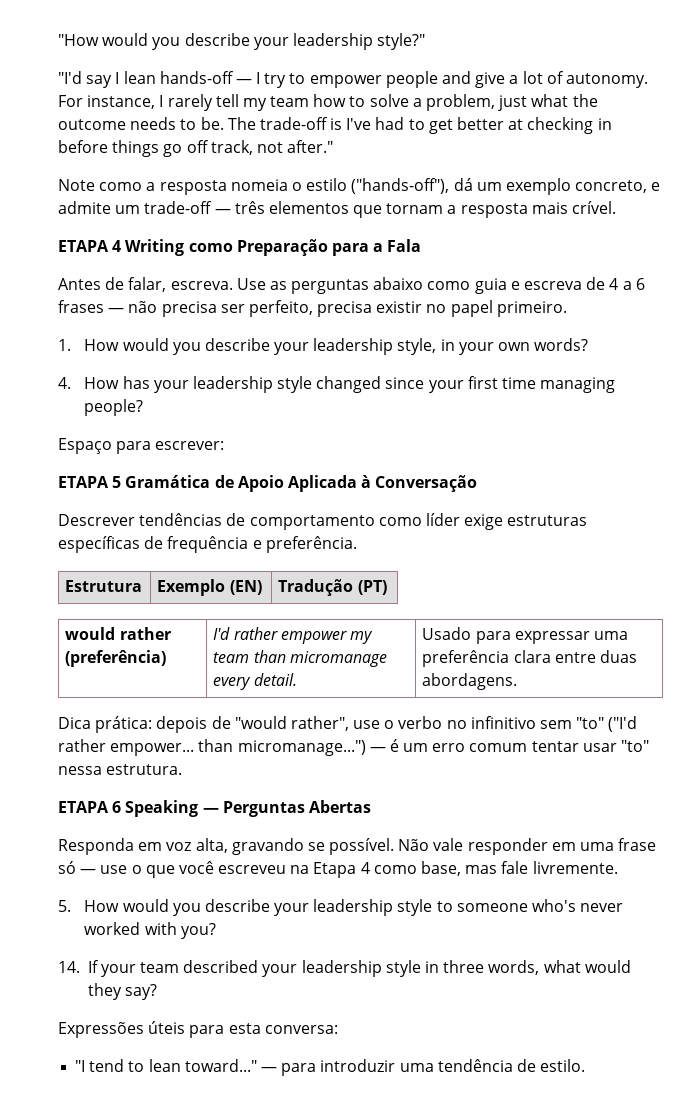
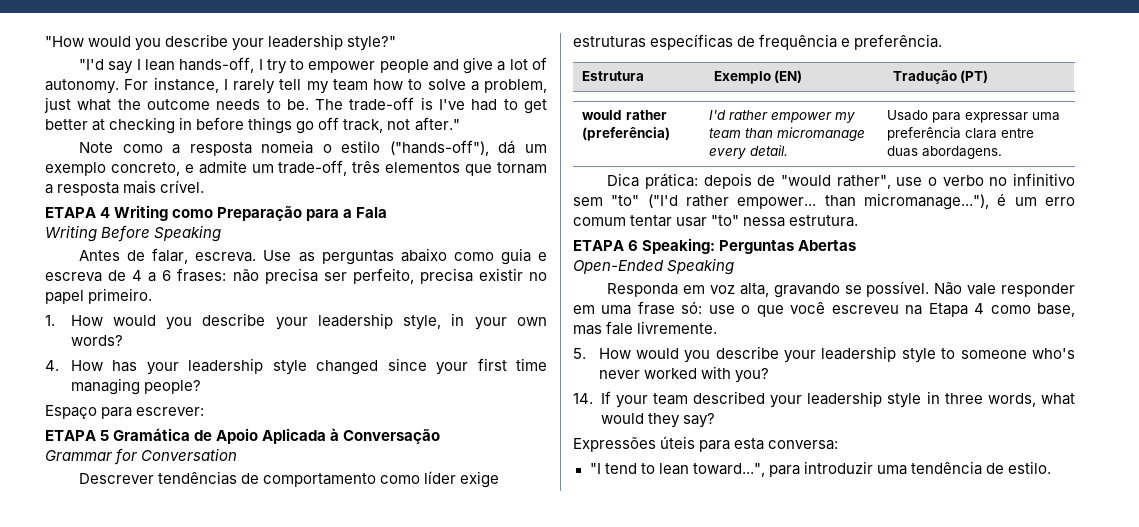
- "I'd say I lean hands-off — I try to empower people and give a lot of autonomy.
+ "I'd say I lean hands-off, I try to empower people and give a lot of autonomy.
- Note como a resposta nomeia o estilo ("hands-off"), dá um exemplo concreto, e admite um trade-off — três elementos que tornam a resposta mais crível.
+ Note como a resposta nomeia o estilo ("hands-off"), dá um exemplo concreto, e admite um trade-off, três elementos que tornam a resposta mais crível.
+ Writing Before Speaking
- Use as perguntas abaixo como guia e escreva de 4 a 6 frases — não precisa ser perfeito, precisa existir no papel primeiro.
+ Use as perguntas abaixo como guia e escreva de 4 a 6 frases: não precisa ser perfeito, precisa existir no papel primeiro.
+ Grammar for Conversation
- Dica prática: depois de "would rather", use o verbo no infinitivo sem "to" ("I'd rather empower... than micromanage...") — é um erro comum tentar usar "to" nessa estrutura.
+ Dica prática: depois de "would rather", use o verbo no infinitivo sem "to" ("I'd rather empower... than micromanage..."), é um erro comum tentar usar "to" nessa estrutura.
- ETAPA 6 Speaking — Perguntas Abertas
+ ETAPA 6 Speaking: Perguntas Abertas
+ Open-Ended Speaking
- Não vale responder em uma frase só — use o que você escreveu na Etapa 4 como base, mas fale livremente.
+ Não vale responder em uma frase só: use o que você escreveu na Etapa 4 como base, mas fale livremente.
- "I tend to lean toward..." — para introduzir uma tendência de estilo.
+ "I tend to lean toward...", para introduzir uma tendência de estilo.

